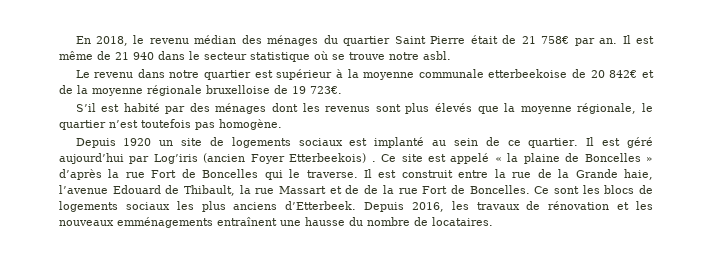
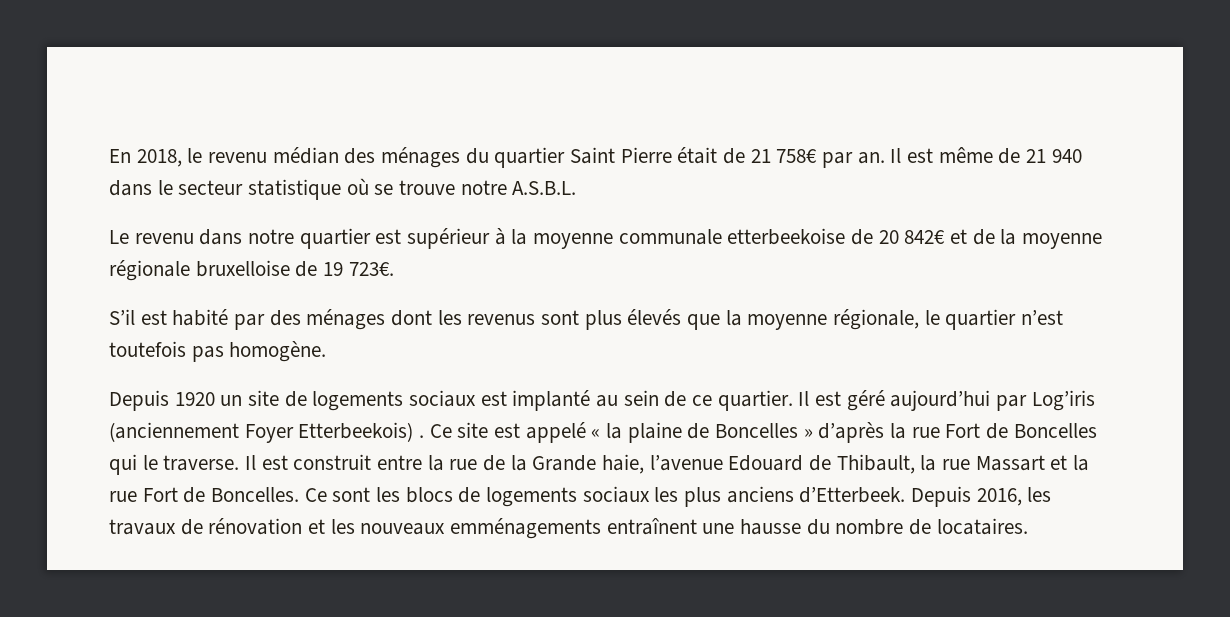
- Il est même de 21 940 dans le secteur statistique où se trouve notre asbl.
+ Il est même de 21 940 dans le secteur statistique où se trouve notre A.S.B.L.
- Il est géré aujourd’hui par Log’iris (ancien Foyer Etterbeekois) .
+ Il est géré aujourd’hui par Log’iris (anciennement Foyer Etterbeekois) .
- Il est construit entre la rue de la Grande haie, l’avenue Edouard de Thibault, la rue Massart et de de la rue Fort de Boncelles.
+ Il est construit entre la rue de la Grande haie, l’avenue Edouard de Thibault, la rue Massart et la rue Fort de Boncelles.

